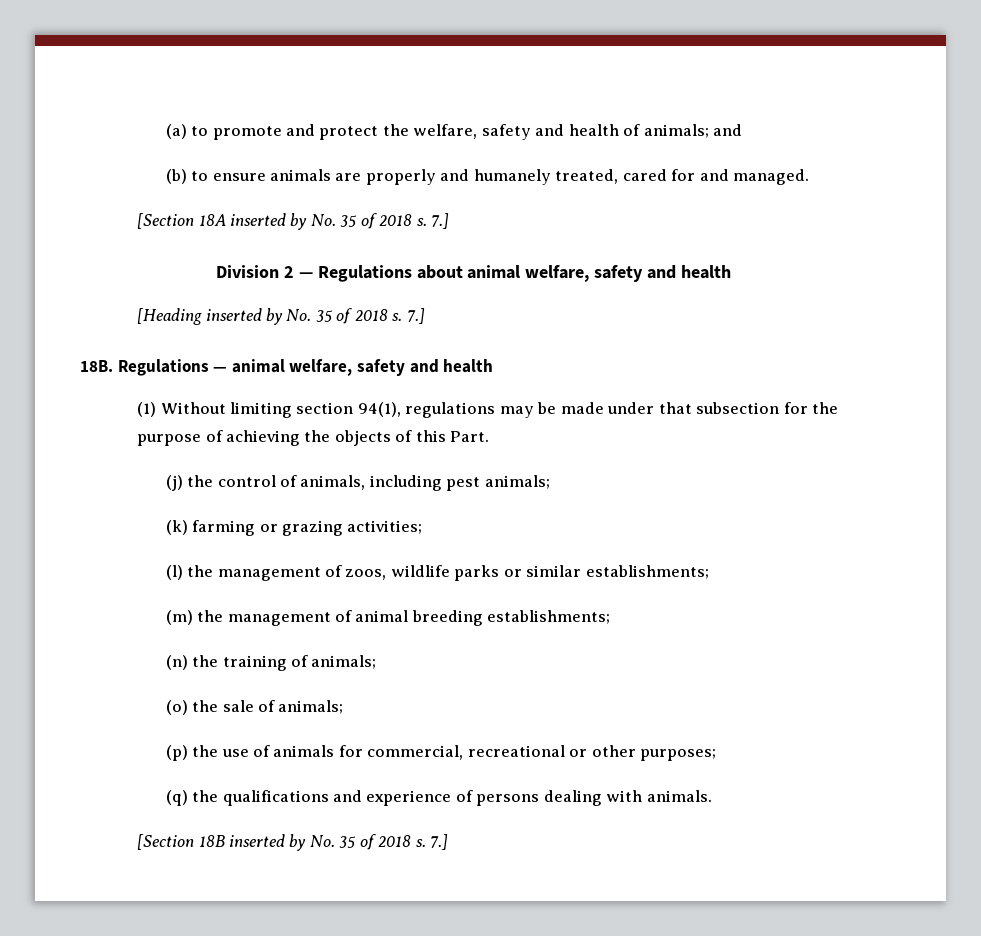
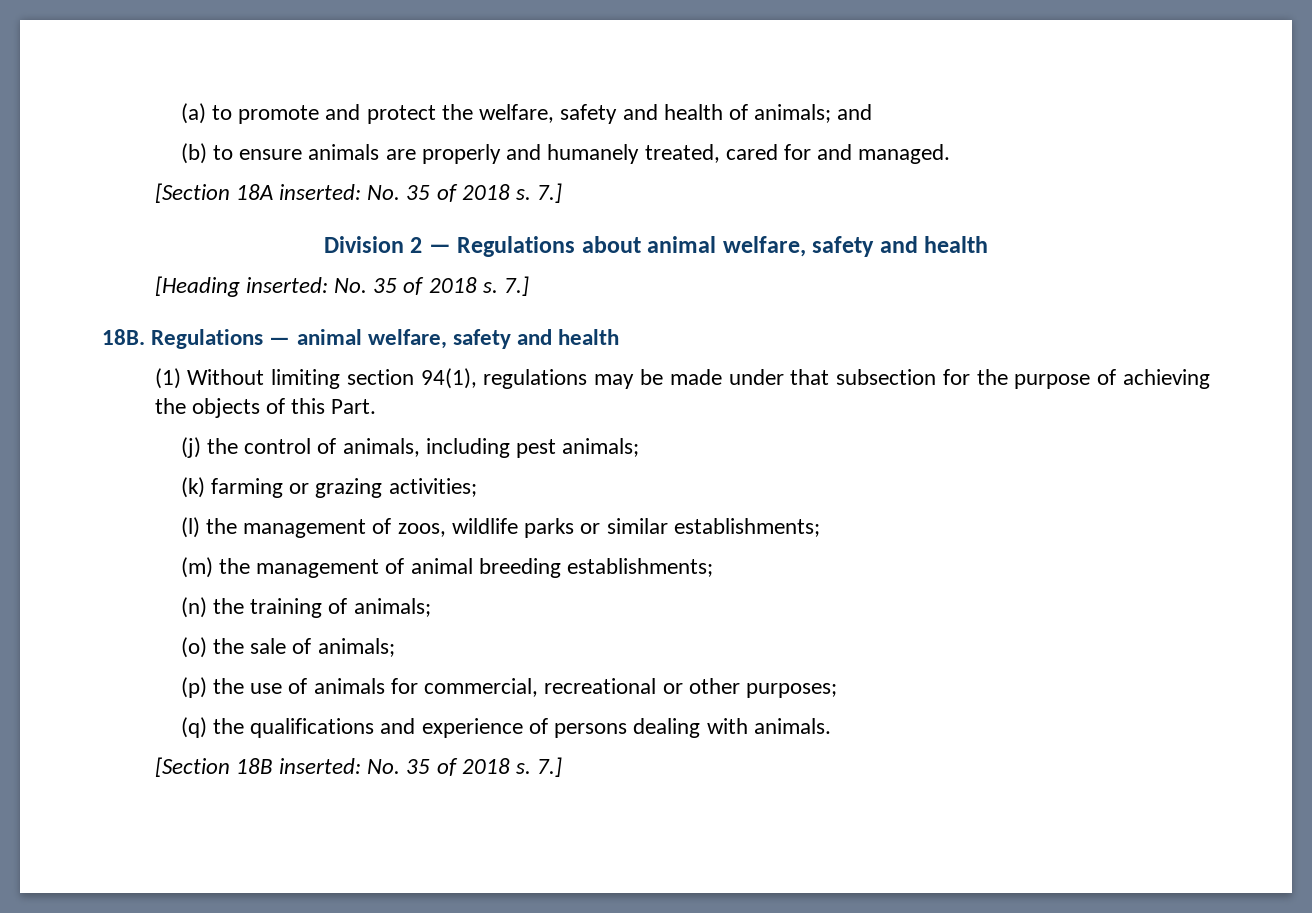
- [Section 18A inserted by No. 35 of 2018 s.
+ [Section 18A inserted: No. 35 of 2018 s.
- [Heading inserted by No. 35 of 2018 s.
+ [Heading inserted: No. 35 of 2018 s.
- [Section 18B inserted by No. 35 of 2018 s.
+ [Section 18B inserted: No. 35 of 2018 s.

